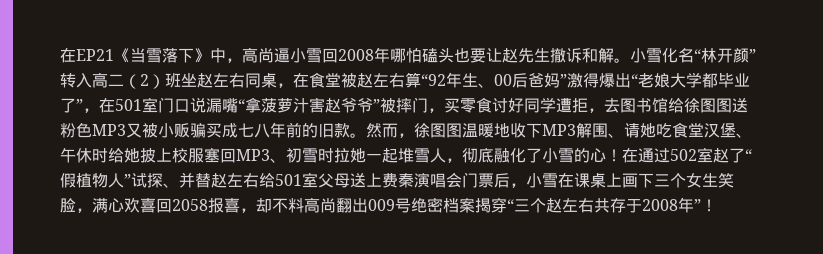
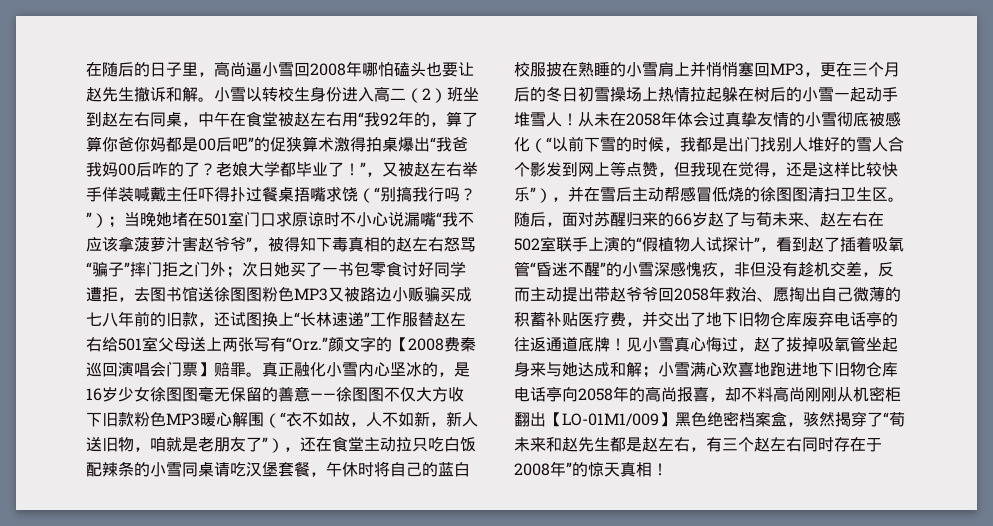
- 在EP21《当雪落下》中，高尚逼小雪回2008年哪怕磕头也要让赵先生撤诉和解。
+ 在随后的日子里，高尚逼小雪回2008年哪怕磕头也要让赵先生撤诉和解。
- 小雪化名“林开颜”转入高二（2）班坐赵左右同桌，在食堂被赵左右算“92年生、00后爸妈”激得爆出“老娘大学都毕业了”，在501室门口说漏嘴“拿菠萝汁害赵爷爷”被摔门，买零食讨好同学遭拒，去图书馆给徐图图送粉色MP3又被小贩骗买成七八年前的旧款。然而，徐图图温暖地收下MP3解围、请她吃食堂汉堡、午休时给她披上校服塞回MP3、初雪时拉她一起堆雪人，彻底融化了小雪的心！在通过502室赵了“假植物人”试探、并替赵左右给501室父母送上费秦演唱会门票后，小雪在课桌上画下三个女生笑脸，满心欢喜回2058报喜，却不料高尚翻出009号绝密档案揭穿“三个赵左右共存于2008年”！
+ 小雪以转校生身份进入高二（2）班坐到赵左右同桌，中午在食堂被赵左右用“我92年的，算了算你爸你妈都是00后吧”的促狭算术激得拍桌爆出“我爸我妈00后咋的了？老娘大学都毕业了！”，又被赵左右举手佯装喊戴主任吓得扑过餐桌捂嘴求饶（“别搞我行吗？”）；当晚她堵在501室门口求原谅时不小心说漏嘴“我不应该拿菠萝汁害赵爷爷”，被得知下毒真相的赵左右怒骂“骗子”摔门拒之门外；次日她买了一书包零食讨好同学遭拒，去图书馆送徐图图粉色MP3又被路边小贩骗买成七八年前的旧款，还试图换上“长林速递”工作服替赵左右给501室父母送上两张写有“Orz.”颜文字的【2008费秦巡回演唱会门票】赔罪。真正融化小雪内心坚冰的，是16岁少女徐图图毫无保留的善意——徐图图不仅大方收下旧款粉色MP3暖心解围（“衣不如故，人不如新，新人送旧物，咱就是老朋友了”），还在食堂主动拉只吃白饭配辣条的小雪同桌请吃汉堡套餐，午休时将自己的蓝白校服披在熟睡的小雪肩上并悄悄塞回MP3，更在三个月后的冬日初雪操场上热情拉起躲在树后的小雪一起动手堆雪人！从未在2058年体会过真挚友情的小雪彻底被感化（“以前下雪的时候，我都是出门找别人堆好的雪人合个影发到网上等点赞，但我现在觉得，还是这样比较快乐”），并在雪后主动帮感冒低烧的徐图图清扫卫生区。随后，面对苏醒归来的66岁赵了与荀未来、赵左右在502室联手上演的“假植物人试探计”，看到赵了插着吸氧管“昏迷不醒”的小雪深感愧疚，非但没有趁机交差，反而主动提出带赵爷爷回2058年救治、愿掏出自己微薄的积蓄补贴医疗费，并交出了地下旧物仓库废弃电话亭的往返通道底牌！见小雪真心悔过，赵了拔掉吸氧管坐起身来与她达成和解；小雪满心欢喜地跑进地下旧物仓库电话亭向2058年的高尚报喜，却不料高尚刚刚从机密柜翻出【LO-01M1/009】黑色绝密档案盒，骇然揭穿了“荀未来和赵先生都是赵左右，有三个赵左右同时存在于2008年”的惊天真相！

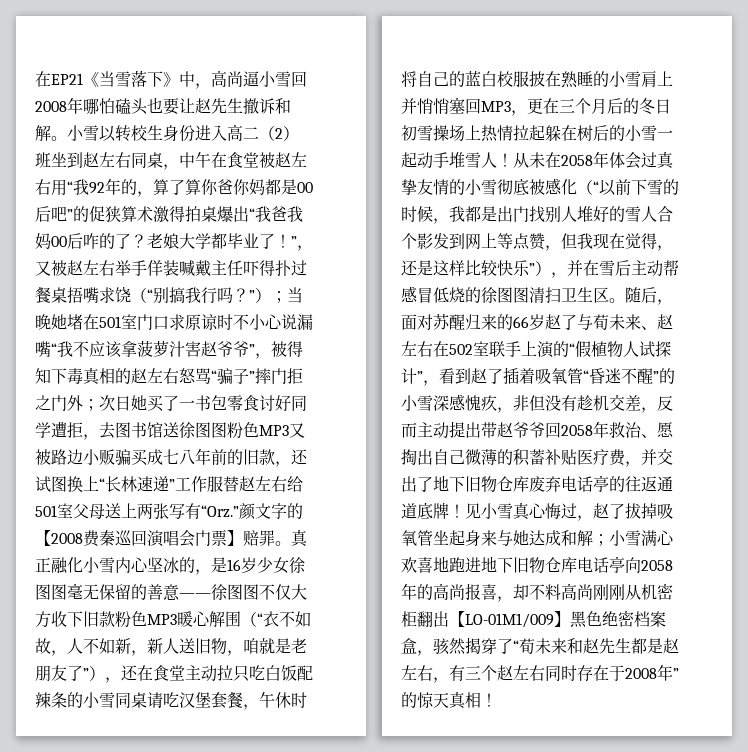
- 在随后的日子里，高尚逼小雪回2008年哪怕磕头也要让赵先生撤诉和解。
+ 在EP21《当雪落下》中，高尚逼小雪回2008年哪怕磕头也要让赵先生撤诉和解。

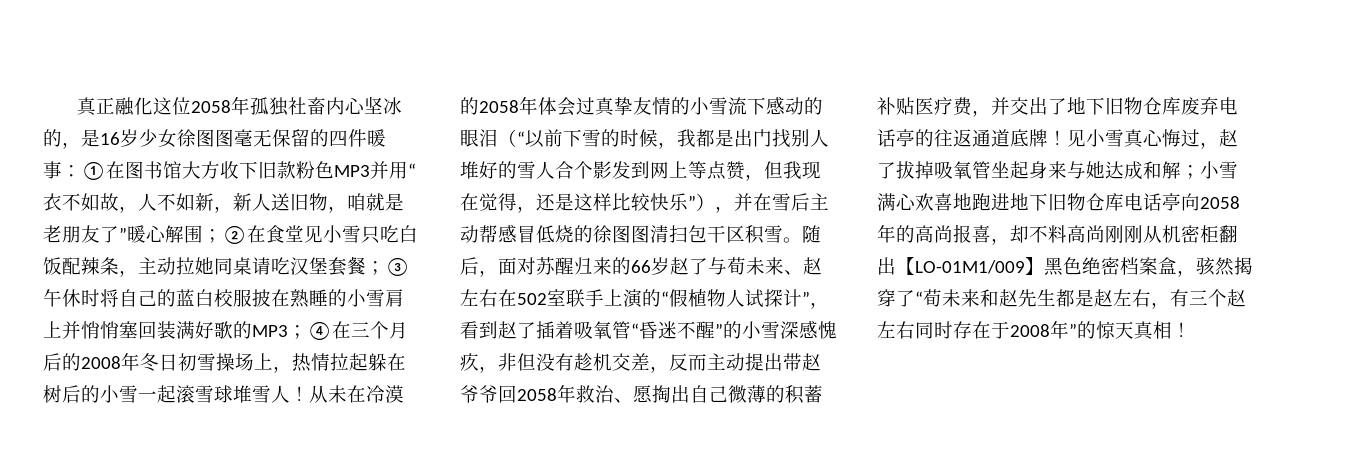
- 在EP21《当雪落下》中，高尚逼小雪回2008年哪怕磕头也要让赵先生撤诉和解。小雪以转校生身份进入高二（2）班坐到赵左右同桌，中午在食堂被赵左右用“我92年的，算了算你爸你妈都是00后吧”的促狭算术激得拍桌爆出“我爸我妈00后咋的了？老娘大学都毕业了！”，又被赵左右举手佯装喊戴主任吓得扑过餐桌捂嘴求饶（“别搞我行吗？”）；当晚她堵在501室门口求原谅时不小心说漏嘴“我不应该拿菠萝汁害赵爷爷”，被得知下毒真相的赵左右怒骂“骗子”摔门拒之门外；次日她买了一书包零食讨好同学遭拒，去图书馆送徐图图粉色MP3又被路边小贩骗买成七八年前的旧款，还试图换上“长林速递”工作服替赵左右给501室父母送上两张写有“Orz.”颜文字的【2008费秦巡回演唱会门票】赔罪。真正融化小雪内心坚冰的，是16岁少女徐图图毫无保留的善意——徐图图不仅大方收下旧款粉色MP3暖心解围（“衣不如故，人不如新，新人送旧物，咱就是老朋友了”），还在食堂主动拉只吃白饭配辣条的小雪同桌请吃汉堡套餐，午休时将自己的蓝白校服披在熟睡的小雪肩上并悄悄塞回MP3，更在三个月后的冬日初雪操场上热情拉起躲在树后的小雪一起动手堆雪人！
+ 真正融化这位2058年孤独社畜内心坚冰的，是16岁少女徐图图毫无保留的四件暖事：①在图书馆大方收下旧款粉色MP3并用“衣不如故，人不如新，新人送旧物，咱就是老朋友了”暖心解围；②在食堂见小雪只吃白饭配辣条，主动拉她同桌请吃汉堡套餐；③午休时将自己的蓝白校服披在熟睡的小雪肩上并悄悄塞回装满好歌的MP3；④在三个月后的2008年冬日初雪操场上，热情拉起躲在树后的小雪一起滚雪球堆雪人！
- 从未在2058年体会过真挚友情的小雪彻底被感化（“以前下雪的时候，我都是出门找别人堆好的雪人合个影发到网上等点赞，但我现在觉得，还是这样比较快乐”），并在雪后主动帮感冒低烧的徐图图清扫卫生区。
+ 从未在冷漠的2058年体会过真挚友情的小雪流下感动的眼泪（“以前下雪的时候，我都是出门找别人堆好的雪人合个影发到网上等点赞，但我现在觉得，还是这样比较快乐”），并在雪后主动帮感冒低烧的徐图图清扫包干区积雪。

